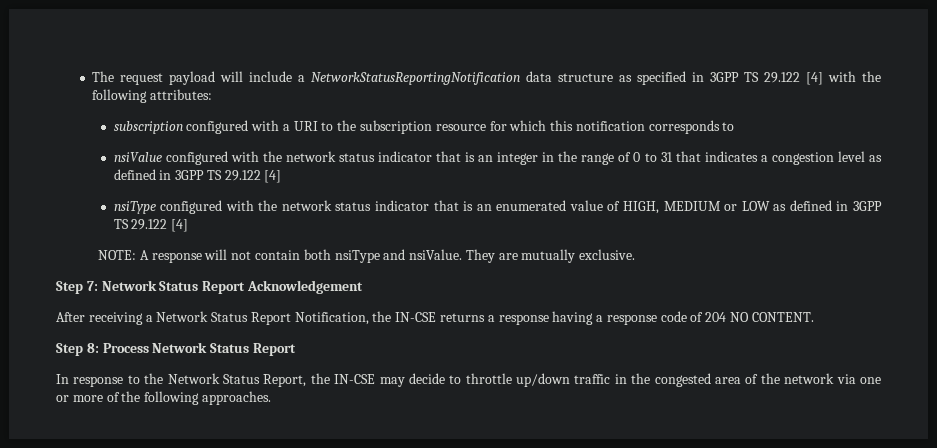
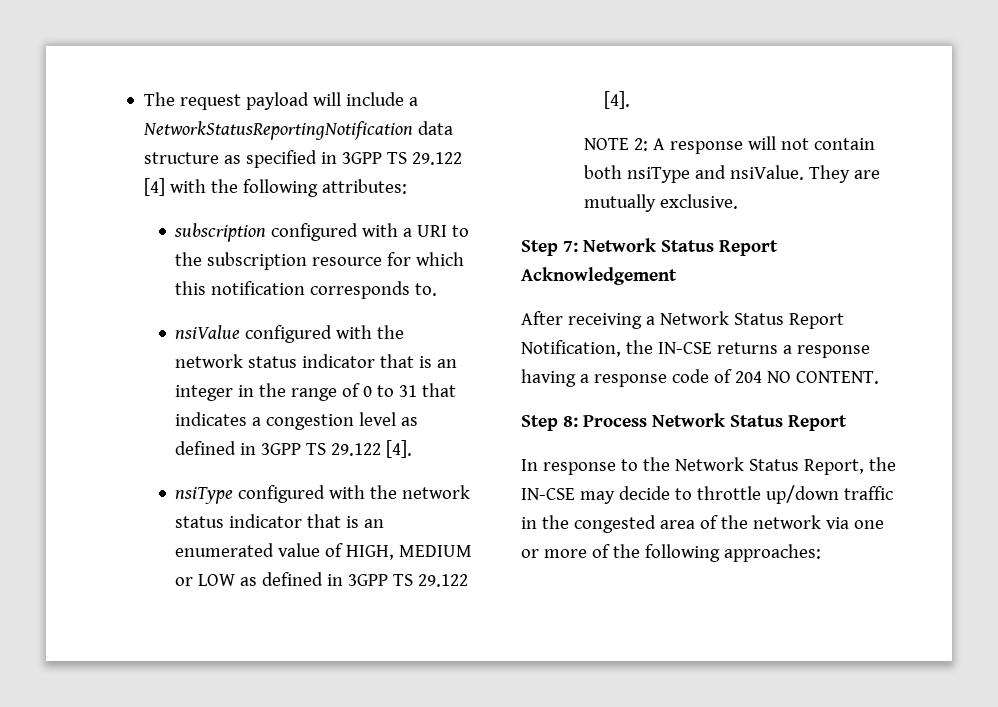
- subscription configured with a URI to the subscription resource for which this notification corresponds to
+ subscription configured with a URI to the subscription resource for which this notification corresponds to.
- nsiValue configured with the network status indicator that is an integer in the range of 0 to 31 that indicates a congestion level as defined in 3GPP TS 29.122 [4]
+ nsiValue configured with the network status indicator that is an integer in the range of 0 to 31 that indicates a congestion level as defined in 3GPP TS 29.122 [4].
- nsiType configured with the network status indicator that is an enumerated value of HIGH, MEDIUM or LOW as defined in 3GPP TS 29.122 [4]
- NOTE: A response will not contain both nsiType and nsiValue.
+ nsiType configured with the network status indicator that is an enumerated value of HIGH, MEDIUM or LOW as defined in 3GPP TS 29.122 [4].
+ NOTE 2: A response will not contain both nsiType and nsiValue.
- In response to the Network Status Report, the IN-CSE may decide to throttle up/down traffic in the congested area of the network via one or more of the following approaches.
+ In response to the Network Status Report, the IN-CSE may decide to throttle up/down traffic in the congested area of the network via one or more of the following approaches:

